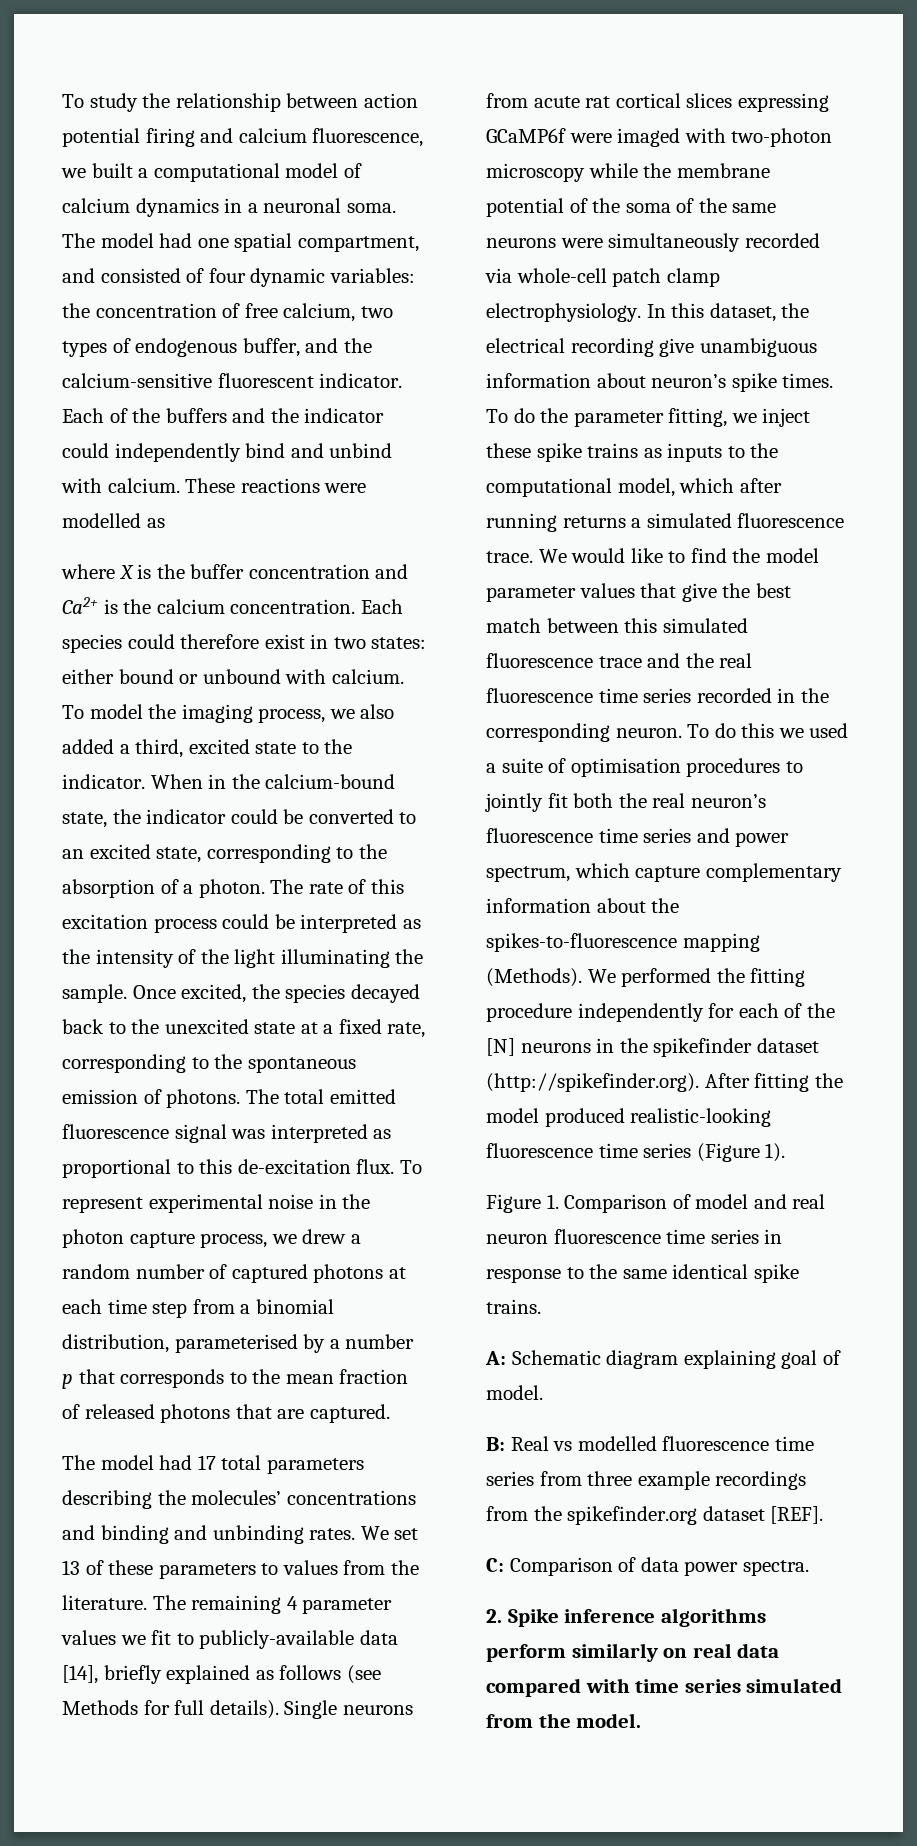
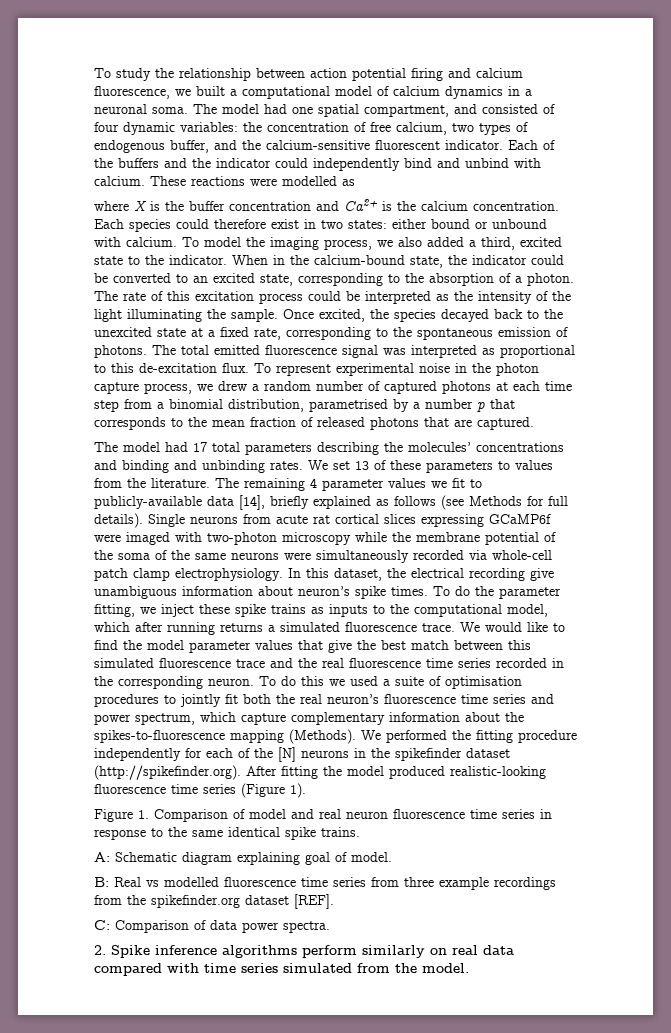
- To represent experimental noise in the photon capture process, we drew a random number of captured photons at each time step from a binomial distribution, parameterised by a number p that corresponds to the mean fraction of released photons that are captured.
+ To represent experimental noise in the photon capture process, we drew a random number of captured photons at each time step from a binomial distribution, parametrised by a number p that corresponds to the mean fraction of released photons that are captured.

